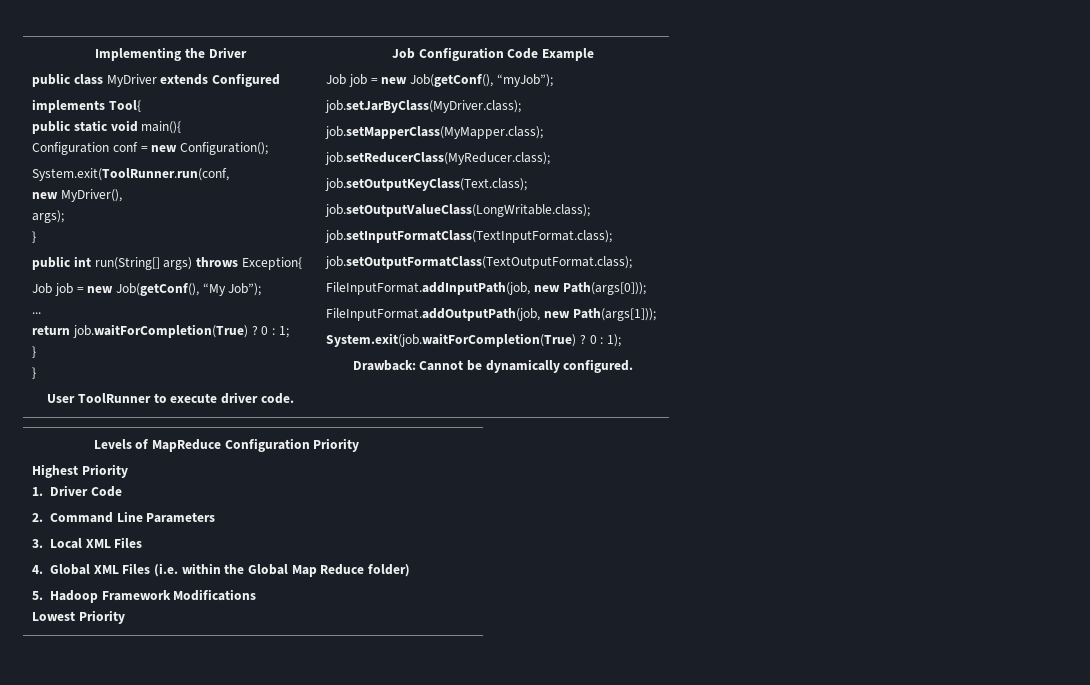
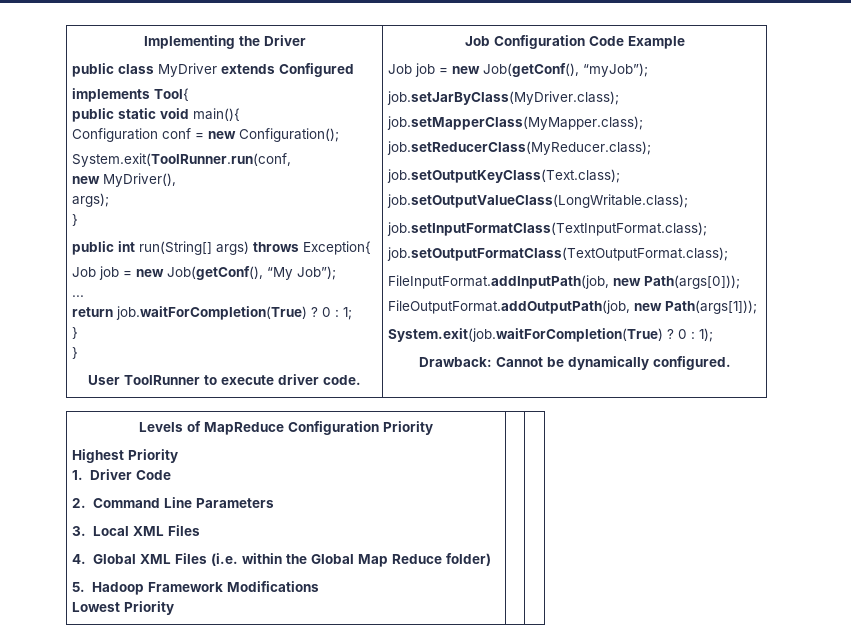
- FileInputFormat.addOutputPath(job, new Path(args[1]));
+ FileOutputFormat.addOutputPath(job, new Path(args[1]));

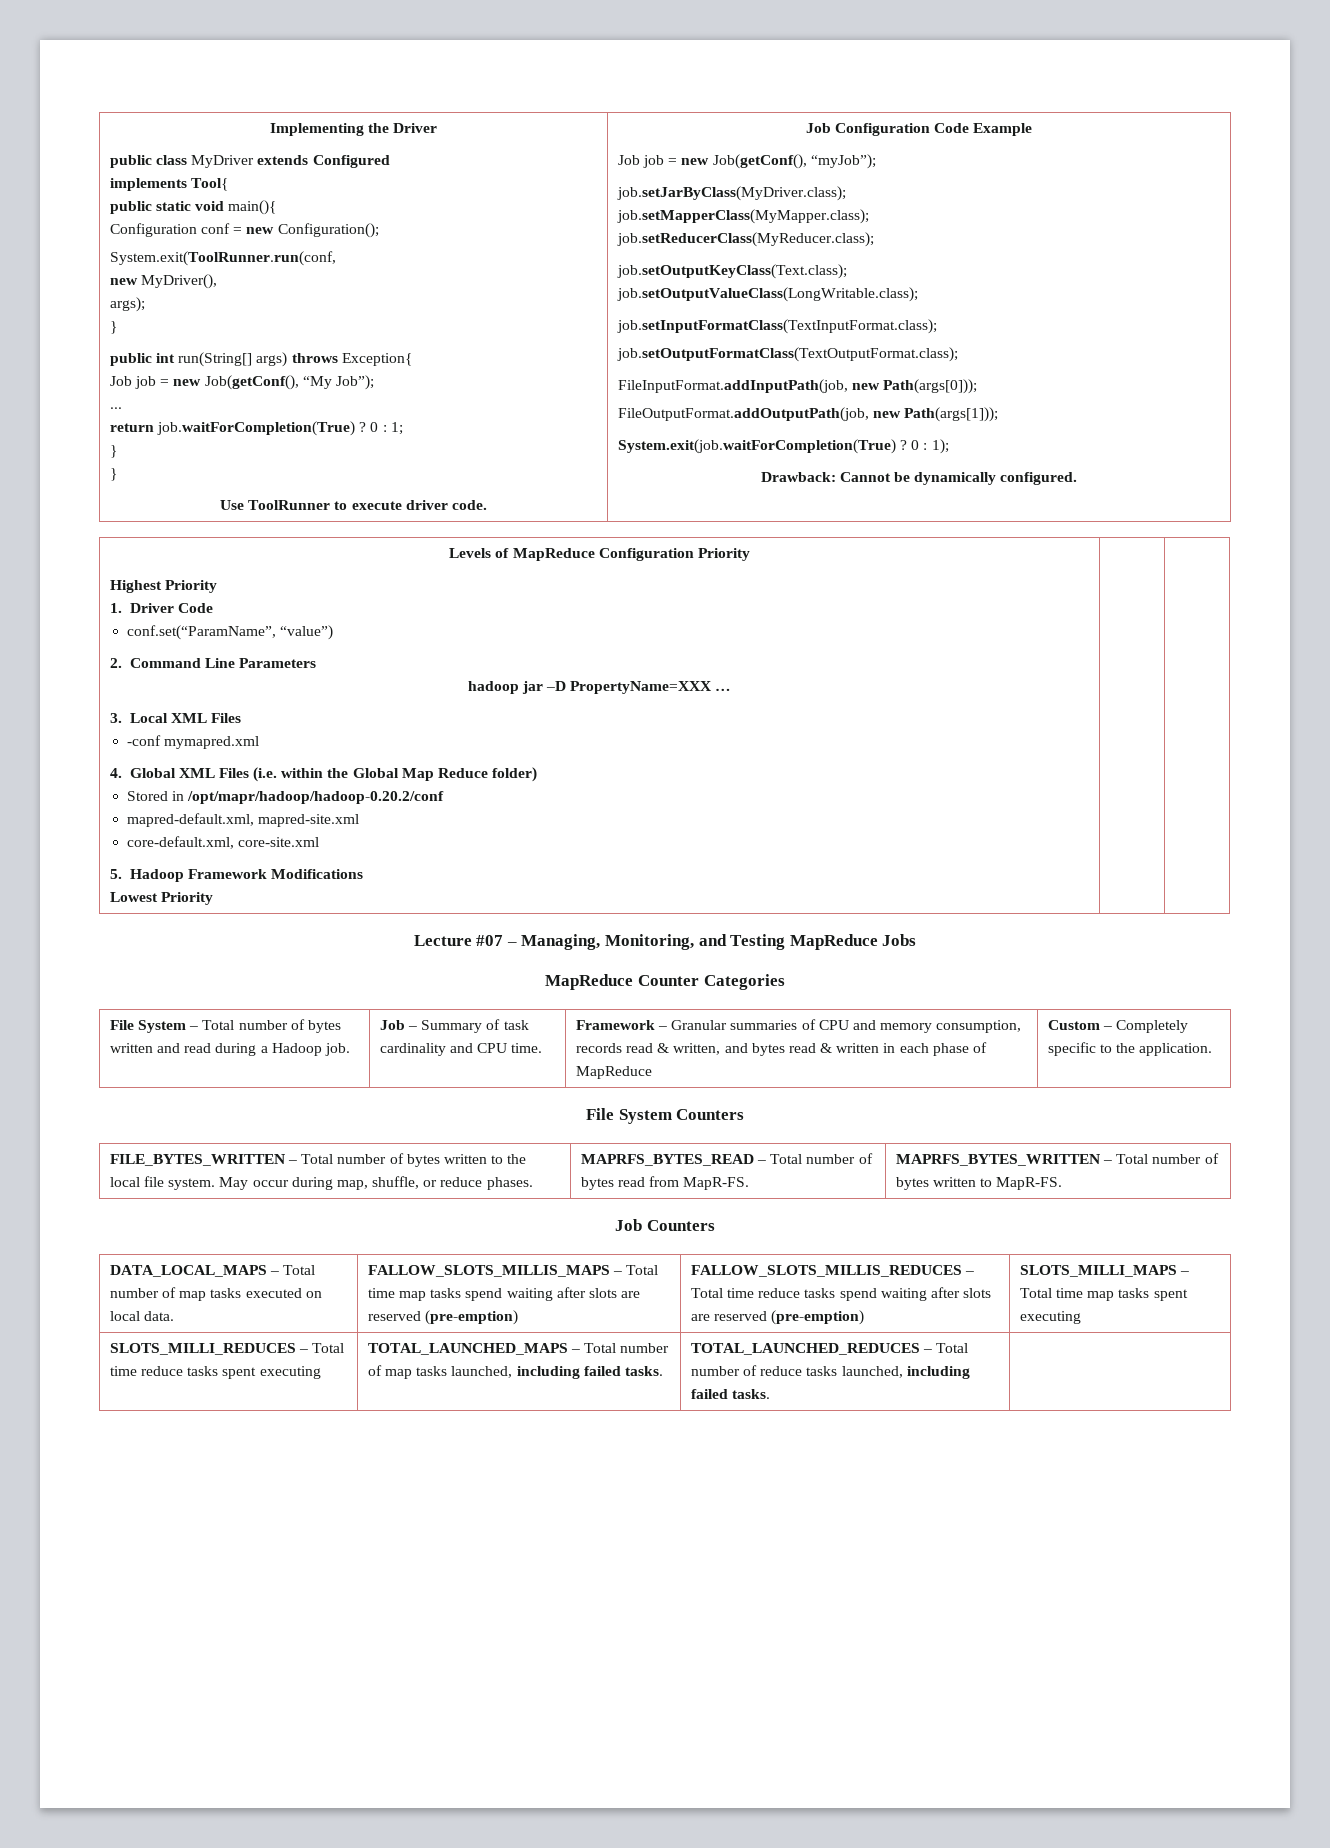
- User ToolRunner to execute driver code.
+ Use ToolRunner to execute driver code.
+ conf.set(“ParamName”, “value”)
+ hadoop jar –D PropertyName=XXX …
+ -conf mymapred.xml
+ Stored in /opt/mapr/hadoop/hadoop-0.20.2/conf
+ mapred-default.xml, mapred-site.xml
+ core-default.xml, core-site.xml
+ Lecture #07 – Managing, Monitoring, and Testing MapReduce Jobs
+ MapReduce Counter Categories
+ File System – Total number of bytes written and read during a Hadoop job. | Job – Summary of task cardinality and CPU time. | Framework – Granular summaries of CPU and memory consumption, records read & written, and bytes read & written in each phase of MapReduce | Custom – Completely specific to the application.
+ File System Counters
+ FILE_BYTES_WRITTEN – Total number of bytes written to the local file system. May occur during map, shuffle, or reduce phases. | MAPRFS_BYTES_READ – Total number of bytes read from MapR-FS. | MAPRFS_BYTES_WRITTEN – Total number of bytes written to MapR-FS.
+ Job Counters
+ DATA_LOCAL_MAPS – Total number of map tasks executed on local data. | FALLOW_SLOTS_MILLIS_MAPS – Total time map tasks spend waiting after slots are reserved (pre-emption) | FALLOW_SLOTS_MILLIS_REDUCES – Total time reduce tasks spend waiting after slots are reserved (pre-emption) | SLOTS_MILLI_MAPS – Total time map tasks spent executing
+ SLOTS_MILLI_REDUCES – Total time reduce tasks spent executing | TOTAL_LAUNCHED_MAPS – Total number of map tasks launched, including failed tasks. | TOTAL_LAUNCHED_REDUCES – Total number of reduce tasks launched, including failed tasks. |

